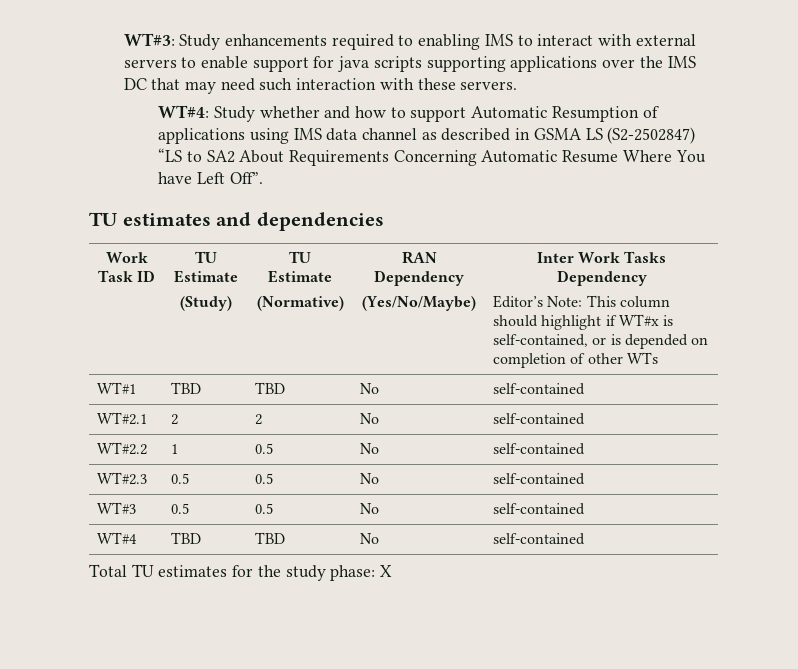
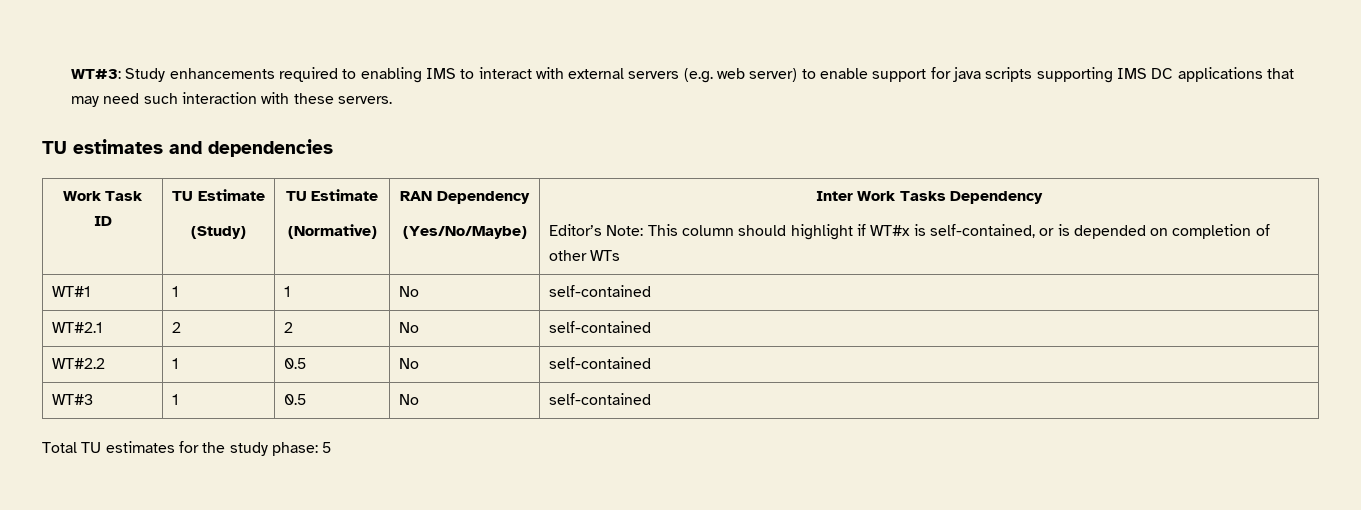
- WT#3: Study enhancements required to enabling IMS to interact with external servers to enable support for java scripts supporting applications over the IMS DC that may need such interaction with these servers.
+ WT#3: Study enhancements required to enabling IMS to interact with external servers (e.g. web server) to enable support for java scripts supporting IMS DC applications that may need such interaction with these servers.
- WT#4: Study whether and how to support Automatic Resumption of applications using IMS data channel as described in GSMA LS (S2-2502847) “LS to SA2 About Requirements Concerning Automatic Resume Where You have Left Off”.
- WT#1 | TBD | TBD | No | self-contained
+ WT#1 | 1 | 1 | No | self-contained
- WT#2.3 | 0.5 | 0.5 | No | self-contained
- WT#3 | 0.5 | 0.5 | No | self-contained
- WT#4 | TBD | TBD | No | self-contained
+ WT#3 | 1 | 0.5 | No | self-contained
- Total TU estimates for the study phase: X
+ Total TU estimates for the study phase: 5

